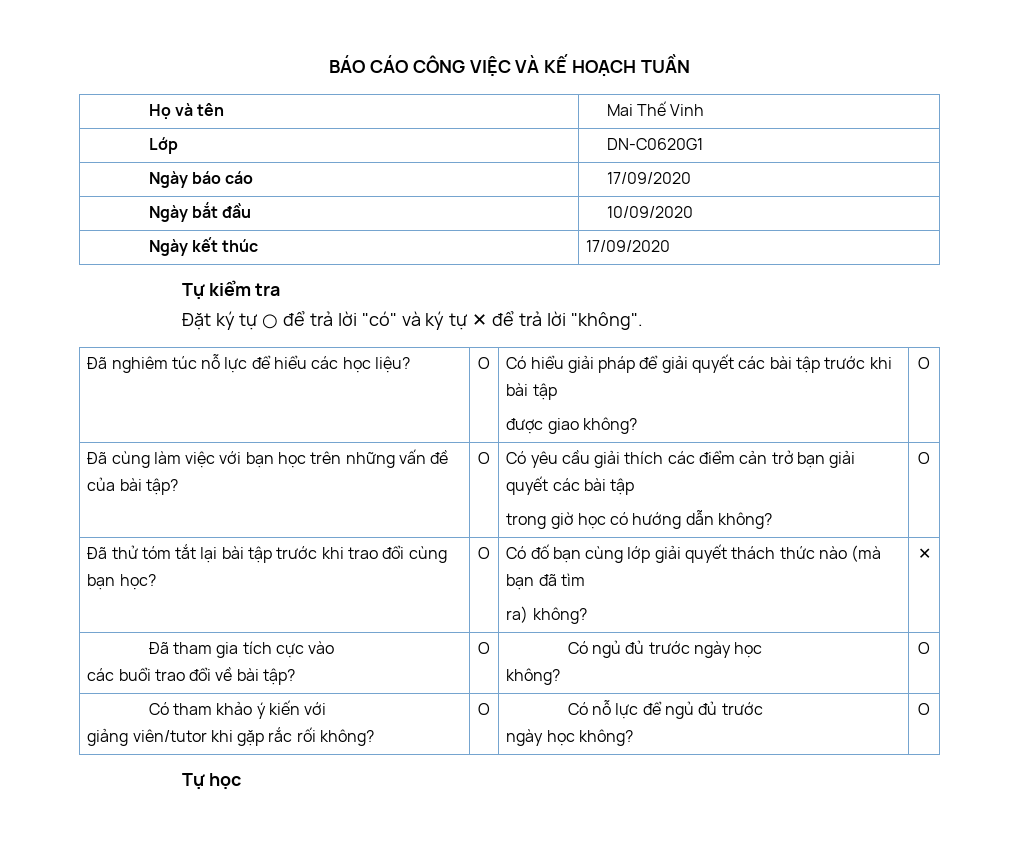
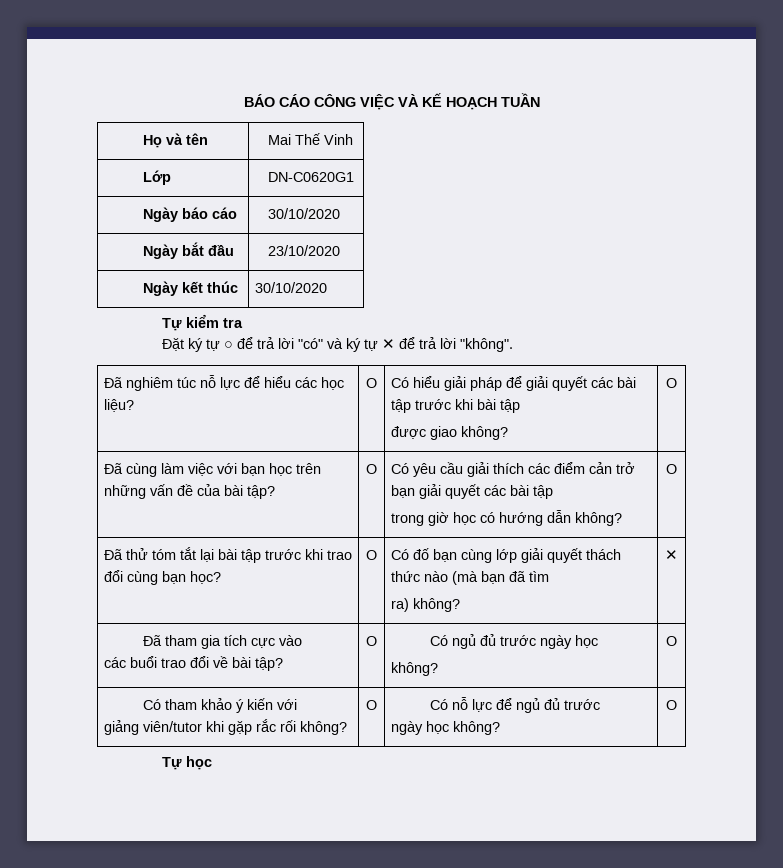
- Ngày báo cáo | 17/09/2020
+ Ngày báo cáo | 30/10/2020
- Ngày bắt đầu | 10/09/2020
+ Ngày bắt đầu | 23/10/2020
- Ngày kết thúc | 17/09/2020
+ Ngày kết thúc | 30/10/2020

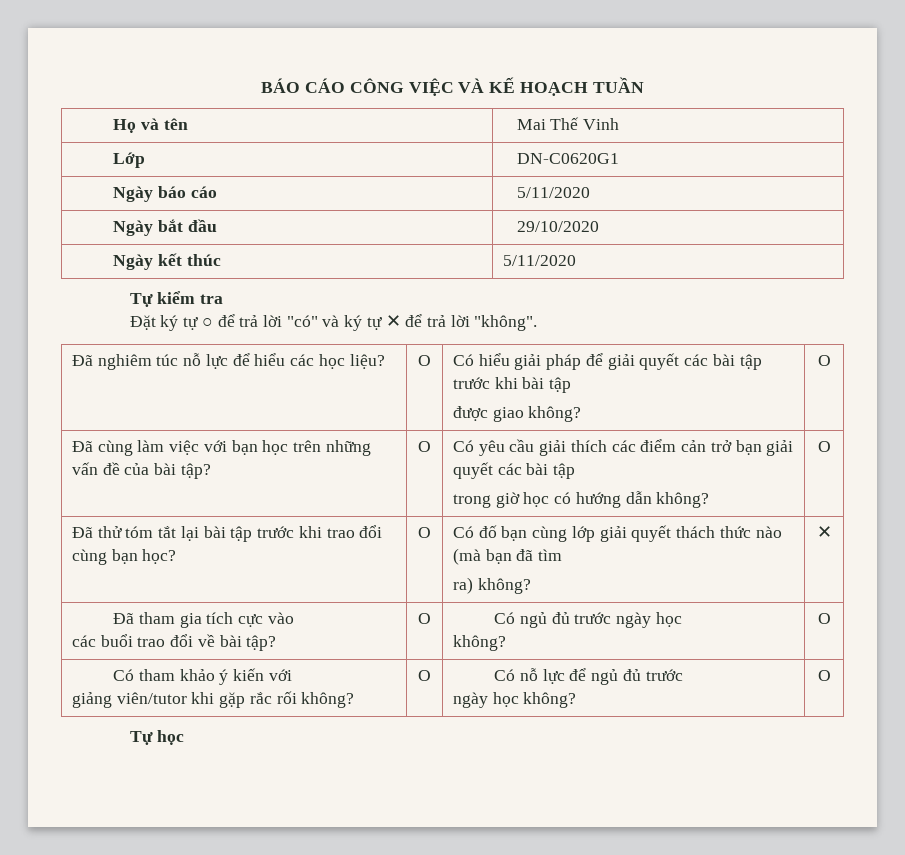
- Ngày báo cáo | 30/10/2020
+ Ngày báo cáo | 5/11/2020
- Ngày bắt đầu | 23/10/2020
+ Ngày bắt đầu | 29/10/2020
- Ngày kết thúc | 30/10/2020
+ Ngày kết thúc | 5/11/2020

